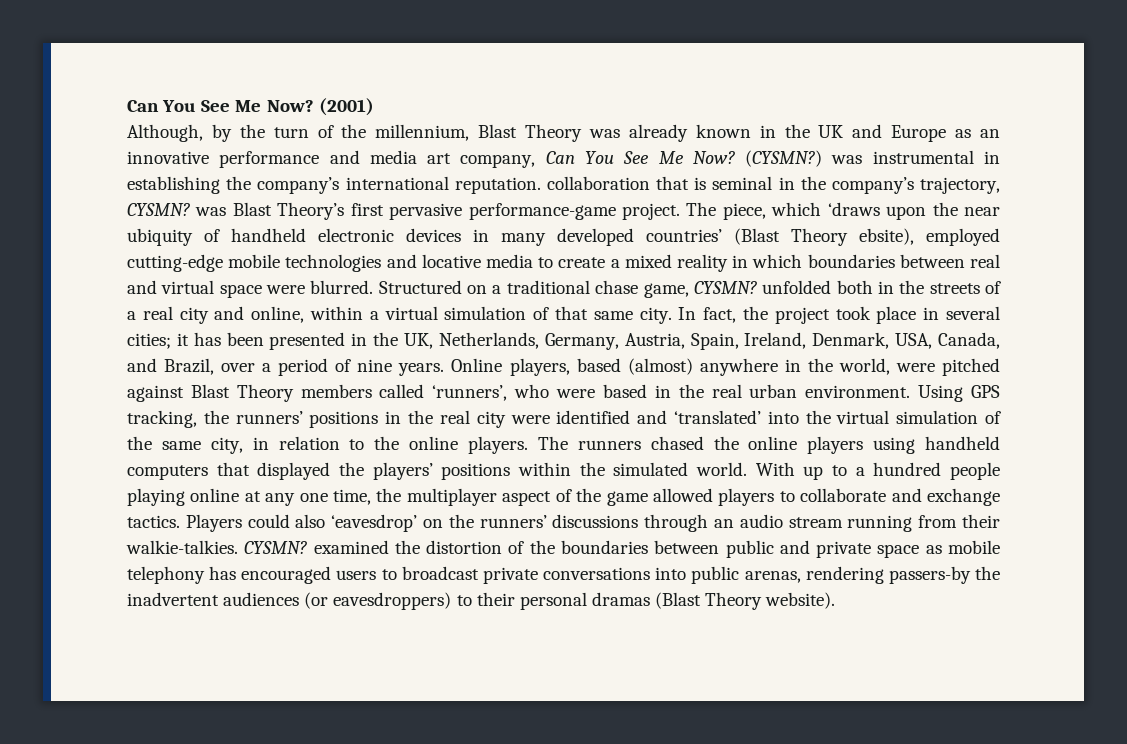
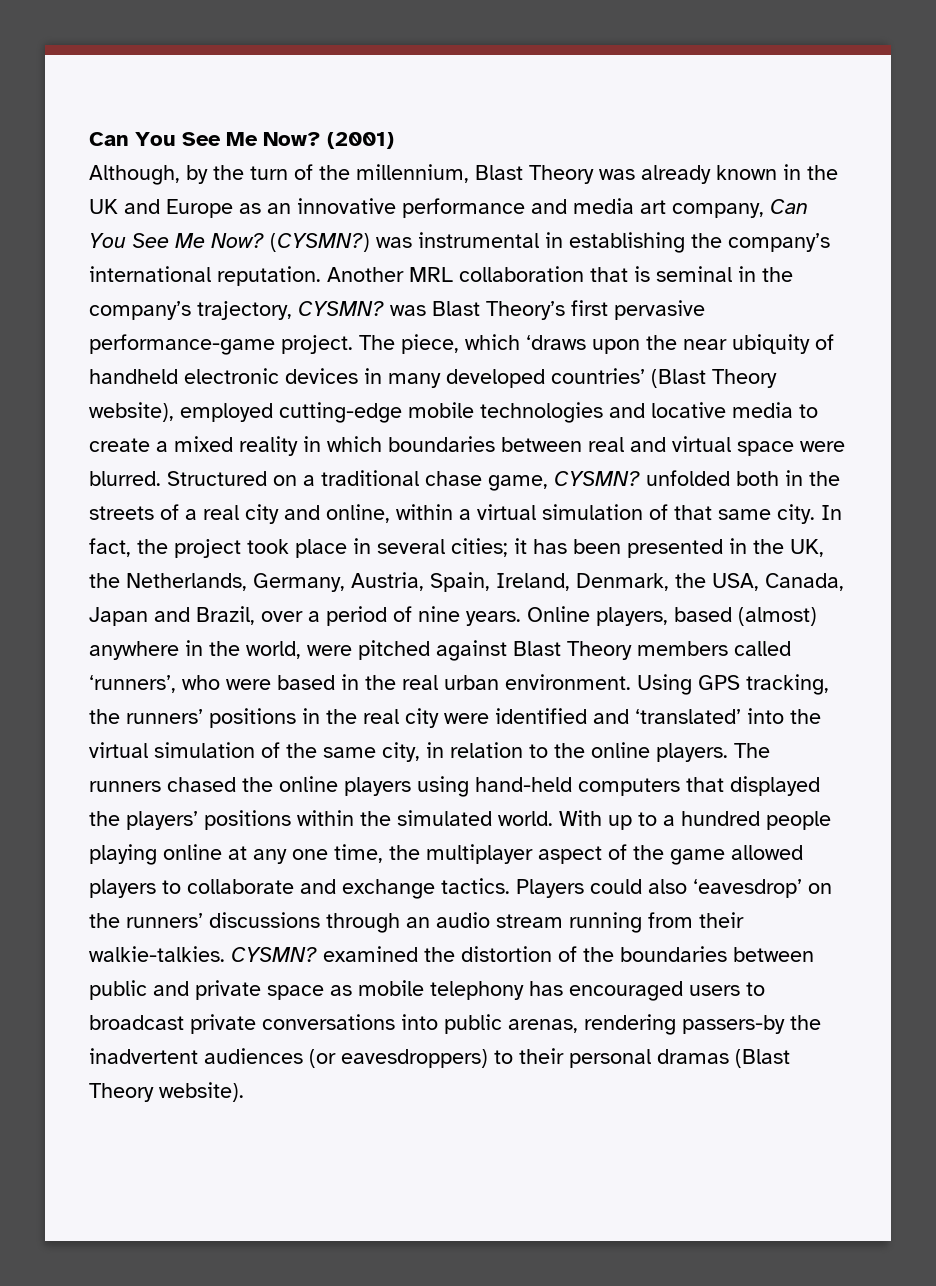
- (CYSMN?) was instrumental in establishing the company’s international reputation. collaboration that is seminal in the company’s trajectory, CYSMN? was Blast Theory’s first pervasive performance-game project.
+ (CYSMN?) was instrumental in establishing the company’s international reputation. Another MRL collaboration that is seminal in the company’s trajectory, CYSMN? was Blast Theory’s first pervasive performance-game project.
- The piece, which ‘draws upon the near ubiquity of handheld electronic devices in many developed countries’ (Blast Theory ebsite), employed cutting-edge mobile technologies and locative media to create a mixed reality in which boundaries between real and virtual space were blurred.
+ The piece, which ‘draws upon the near ubiquity of handheld electronic devices in many developed countries’ (Blast Theory website), employed cutting-edge mobile technologies and locative media to create a mixed reality in which boundaries between real and virtual space were blurred.
- In fact, the project took place in several cities; it has been presented in the UK, Netherlands, Germany, Austria, Spain, Ireland, Denmark, USA, Canada, and Brazil, over a period of nine years.
+ In fact, the project took place in several cities; it has been presented in the UK, the Netherlands, Germany, Austria, Spain, Ireland, Denmark, the USA, Canada, Japan and Brazil, over a period of nine years.
- The runners chased the online players using handheld computers that displayed the players’ positions within the simulated world.
+ The runners chased the online players using hand-held computers that displayed the players’ positions within the simulated world.

